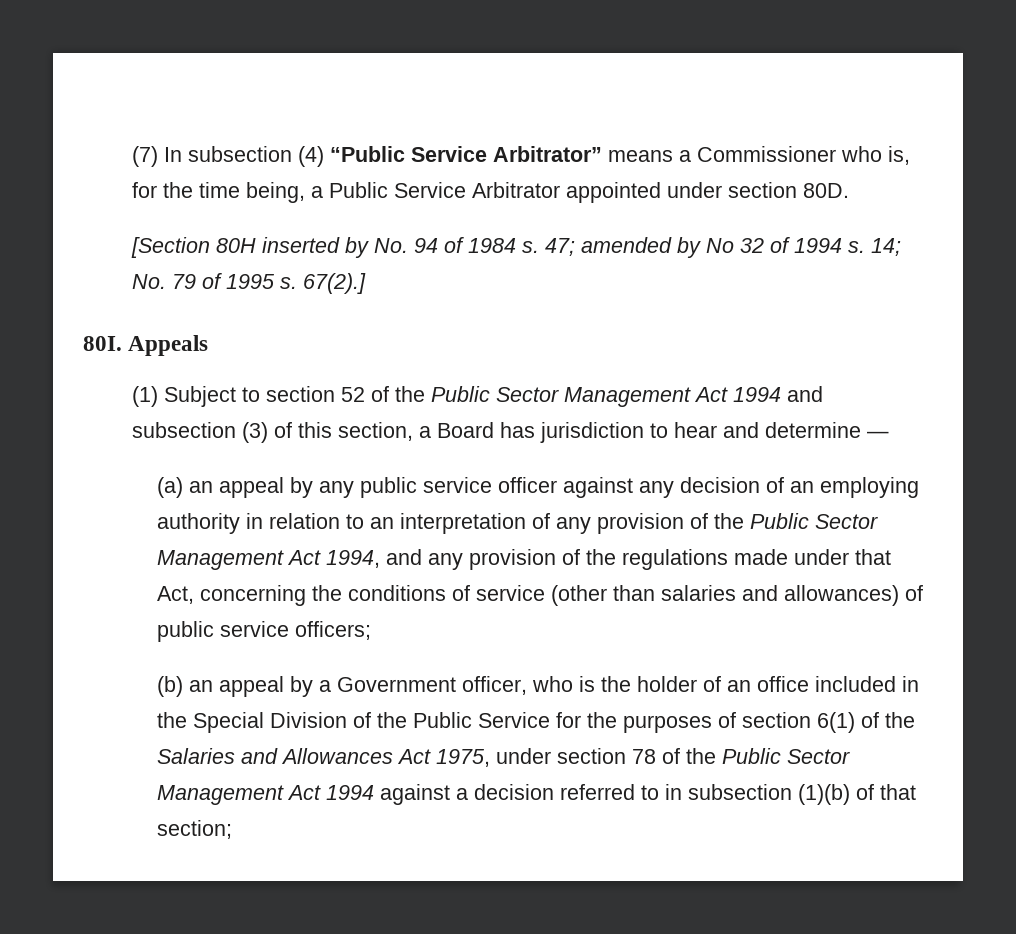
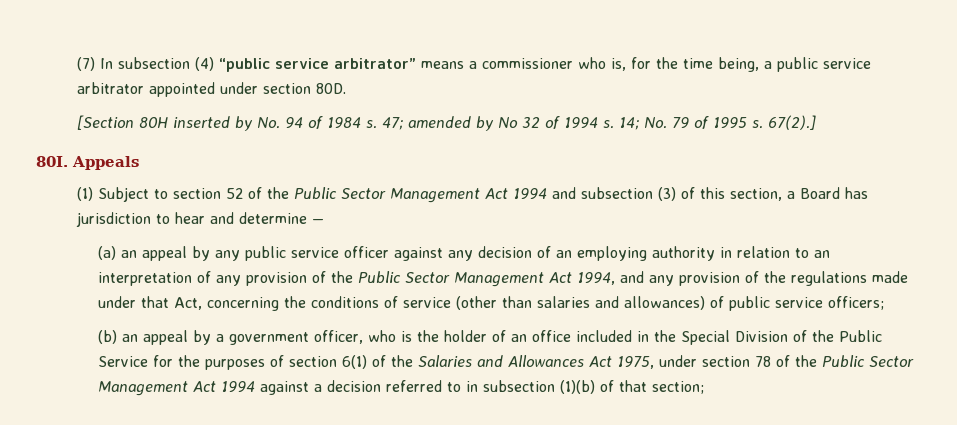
- (7) In subsection (4) “Public Service Arbitrator” means a Commissioner who is, for the time being, a Public Service Arbitrator appointed under section 80D.
+ (7) In subsection (4) “public service arbitrator” means a commissioner who is, for the time being, a public service arbitrator appointed under section 80D.
- (b) an appeal by a Government officer, who is the holder of an office included in the Special Division of the Public Service for the purposes of section 6(1) of the Salaries and Allowances Act 1975, under section 78 of the Public Sector Management Act 1994 against a decision referred to in subsection (1)(b) of that section;
+ (b) an appeal by a government officer, who is the holder of an office included in the Special Division of the Public Service for the purposes of section 6(1) of the Salaries and Allowances Act 1975, under section 78 of the Public Sector Management Act 1994 against a decision referred to in subsection (1)(b) of that section;

